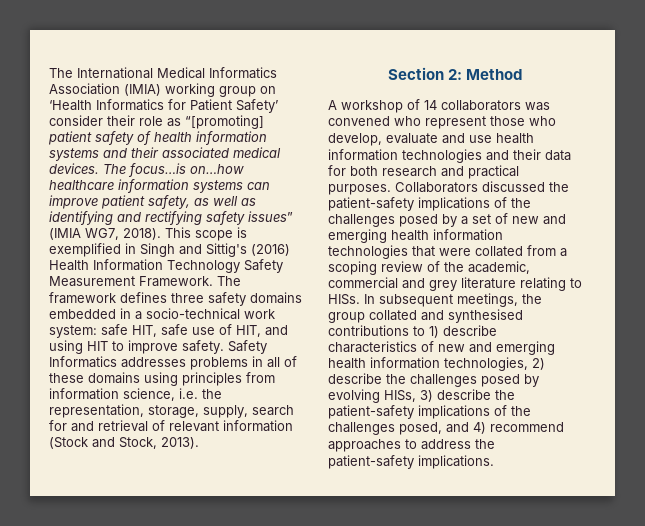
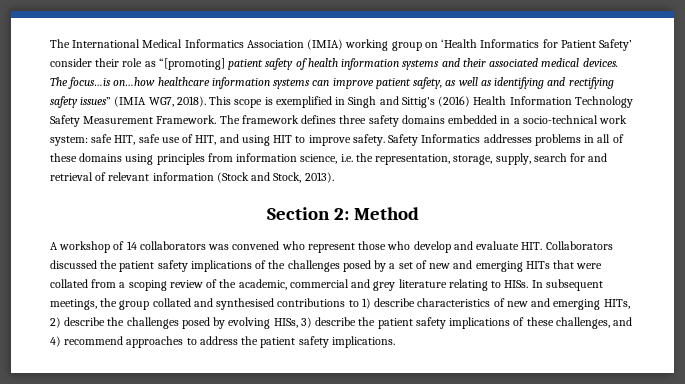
- A workshop of 14 collaborators was convened who represent those who develop, evaluate and use health information technologies and their data for both research and practical purposes. Collaborators discussed the patient-safety implications of the challenges posed by a set of new and emerging health information technologies that were collated from a scoping review of the academic, commercial and grey literature relating to HISs.
+ A workshop of 14 collaborators was convened who represent those who develop and evaluate HIT. Collaborators discussed the patient safety implications of the challenges posed by a set of new and emerging HITs that were collated from a scoping review of the academic, commercial and grey literature relating to HISs.
- In subsequent meetings, the group collated and synthesised contributions to 1) describe characteristics of new and emerging health information technologies, 2) describe the challenges posed by evolving HISs, 3) describe the patient-safety implications of the challenges posed, and 4) recommend approaches to address the patient-safety implications.
+ In subsequent meetings, the group collated and synthesised contributions to 1) describe characteristics of new and emerging HITs, 2) describe the challenges posed by evolving HISs, 3) describe the patient safety implications of these challenges, and 4) recommend approaches to address the patient safety implications.

